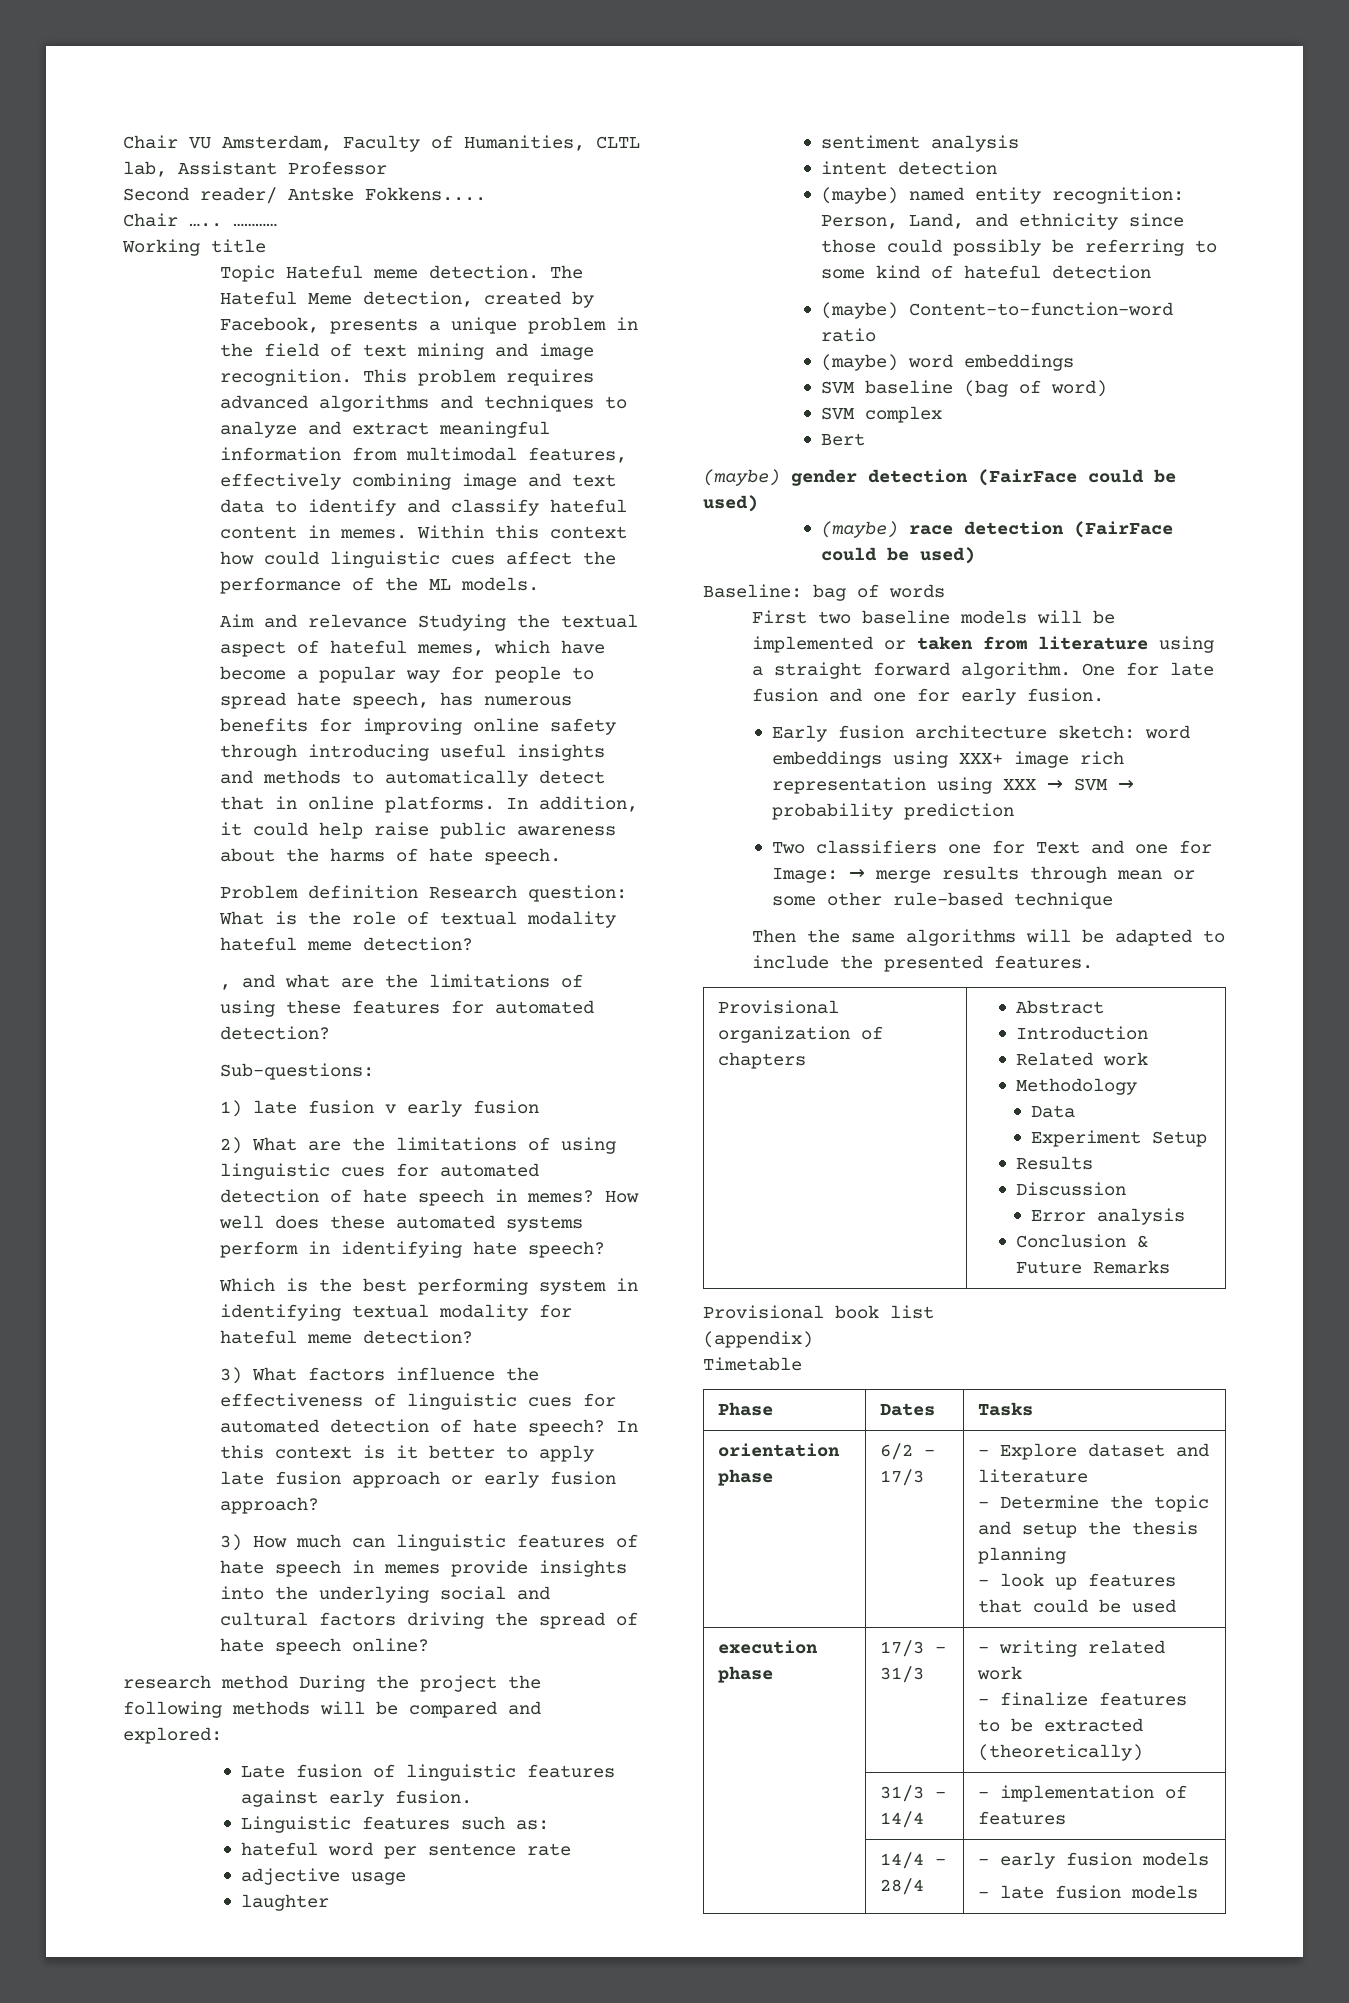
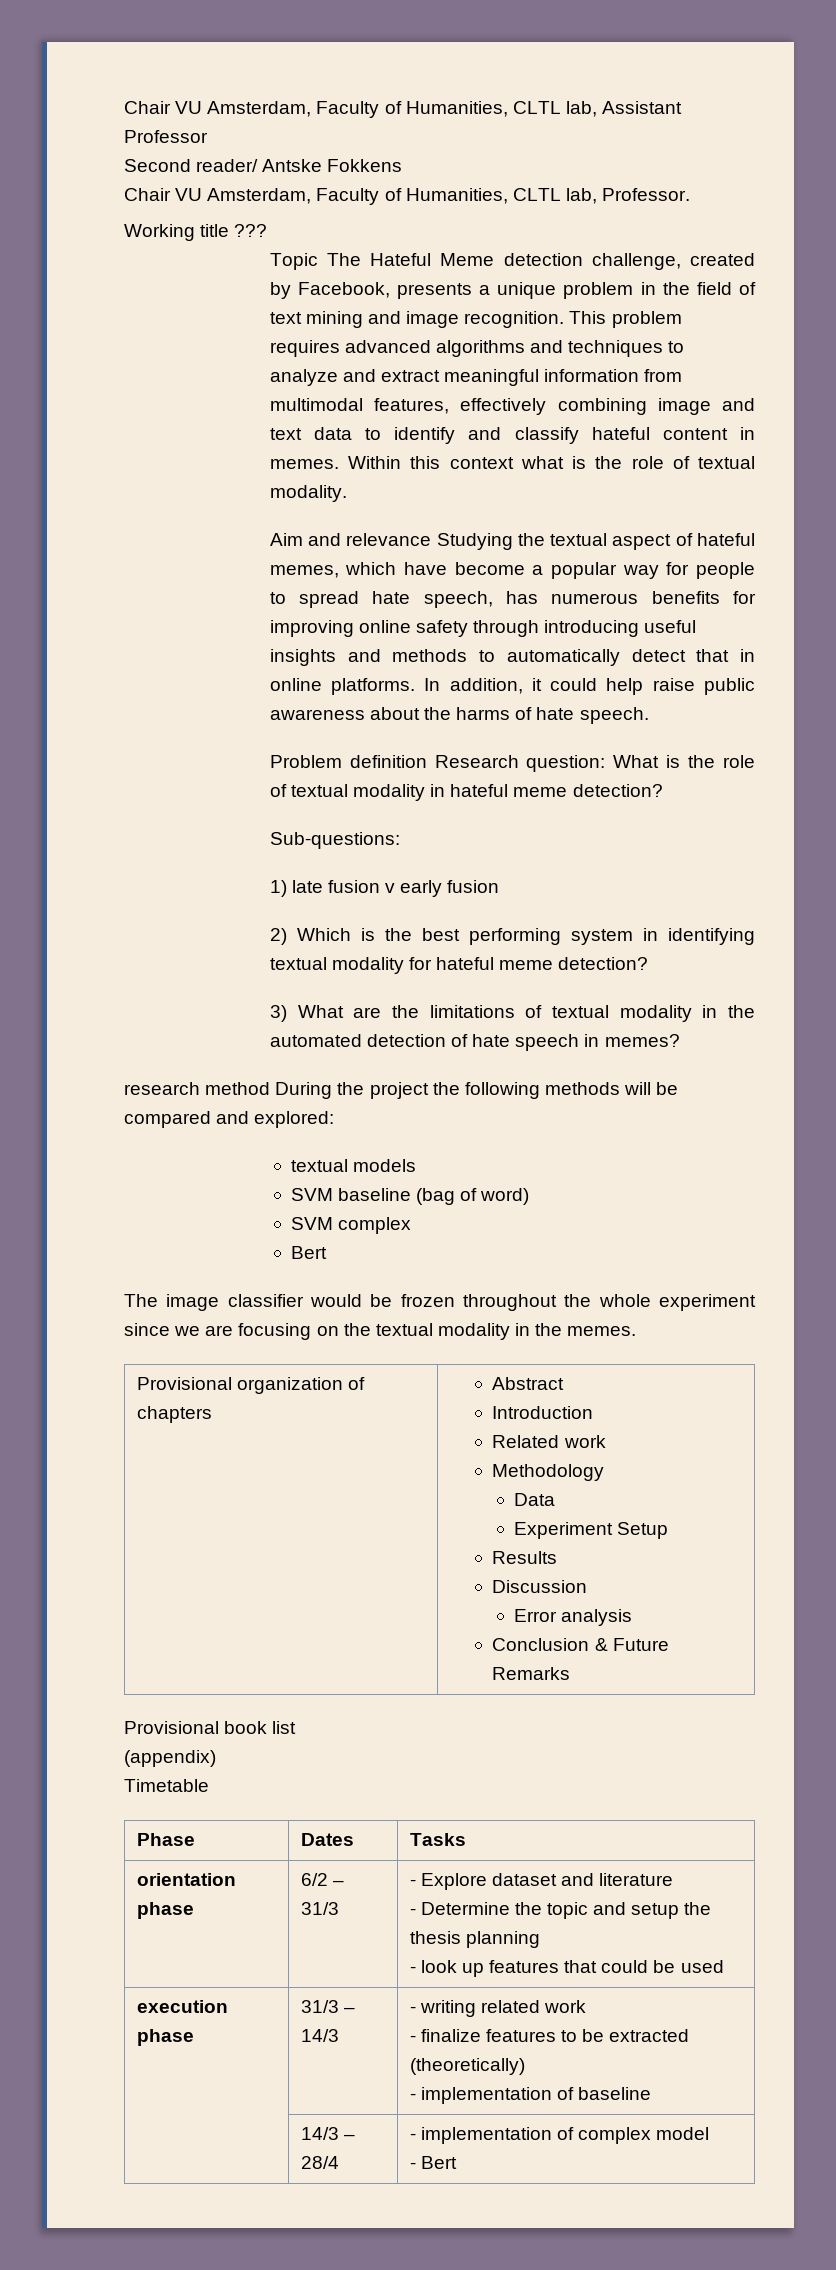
- Second reader/ Antske Fokkens....
- Chair ….. …………
+ Second reader/ Antske Fokkens
+ Chair VU Amsterdam, Faculty of Humanities, CLTL lab, Professor.
- Working title
+ Working title ???
- Topic Hateful meme detection. The Hateful Meme detection, created by Facebook, presents a unique problem in the field of text mining and image recognition.
+ Topic The Hateful Meme detection challenge, created by Facebook, presents a unique problem in the field of text mining and image recognition.
- Within this context how could linguistic cues affect the performance of the ML models.
+ Within this context what is the role of textual modality.
- Problem definition Research question: What is the role of textual modality hateful meme detection?
- , and what are the limitations of using these features for automated detection?
+ Problem definition Research question: What is the role of textual modality in hateful meme detection?
- 2) What are the limitations of using linguistic cues for automated detection of hate speech in memes? How well does these automated systems perform in identifying hate speech?
- Which is the best performing system in identifying textual modality for hateful meme detection?
+ 2) Which is the best performing system in identifying textual modality for hateful meme detection?
- 3) What factors influence the effectiveness of linguistic cues for automated detection of hate speech? In this context is it better to apply late fusion approach or early fusion approach?
- 3) How much can linguistic features of hate speech in memes provide insights into the underlying social and cultural factors driving the spread of hate speech online?
+ 3) What are the limitations of textual modality in the automated detection of hate speech in memes?
- Late fusion of linguistic features against early fusion.
- Linguistic features such as:
- hateful word per sentence rate
- adjective usage
- laughter
- sentiment analysis
- intent detection
- (maybe) named entity recognition: Person, Land, and ethnicity since those could possibly be referring to some kind of hateful detection
- (maybe) Content-to-function-word ratio
- (maybe) word embeddings
+ textual models
- (maybe) gender detection (FairFace could be used)
- (maybe) race detection (FairFace could be used)
- Baseline: bag of words
- First two baseline models will be implemented or taken from literature using a straight forward algorithm. One for late fusion and one for early fusion.
- Early fusion architecture sketch: word embeddings using XXX+ image rich representation using XXX → SVM → probability prediction
- Two classifiers one for Text and one for Image: → merge results through mean or some other rule-based technique
- Then the same algorithms will be adapted to include the presented features.
+ The image classifier would be frozen throughout the whole experiment since we are focusing on the textual modality in the memes.
- orientation phase | 6/2 – 17/3 | - Explore dataset and literature
+ orientation phase | 6/2 – 31/3 | - Explore dataset and literature
- execution phase | 17/3 – 31/3 | - writing related work
+ execution phase | 31/3 – 14/3 | - writing related work
  - finalize features to be extracted (theoretically)
- | 31/3 – 14/4 | - implementation of features
- | 14/4 – 28/4 | - early fusion models
- - late fusion models
+ - implementation of baseline
+ | 14/3 – 28/4 | - implementation of complex model
+ - Bert

